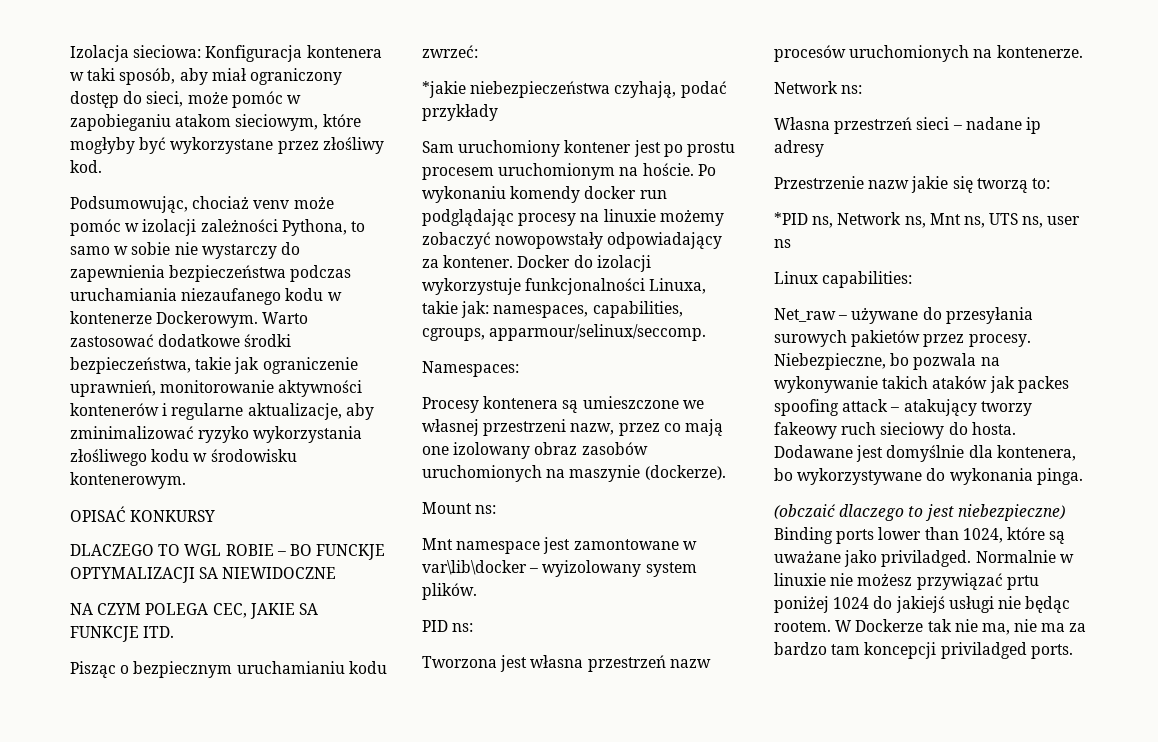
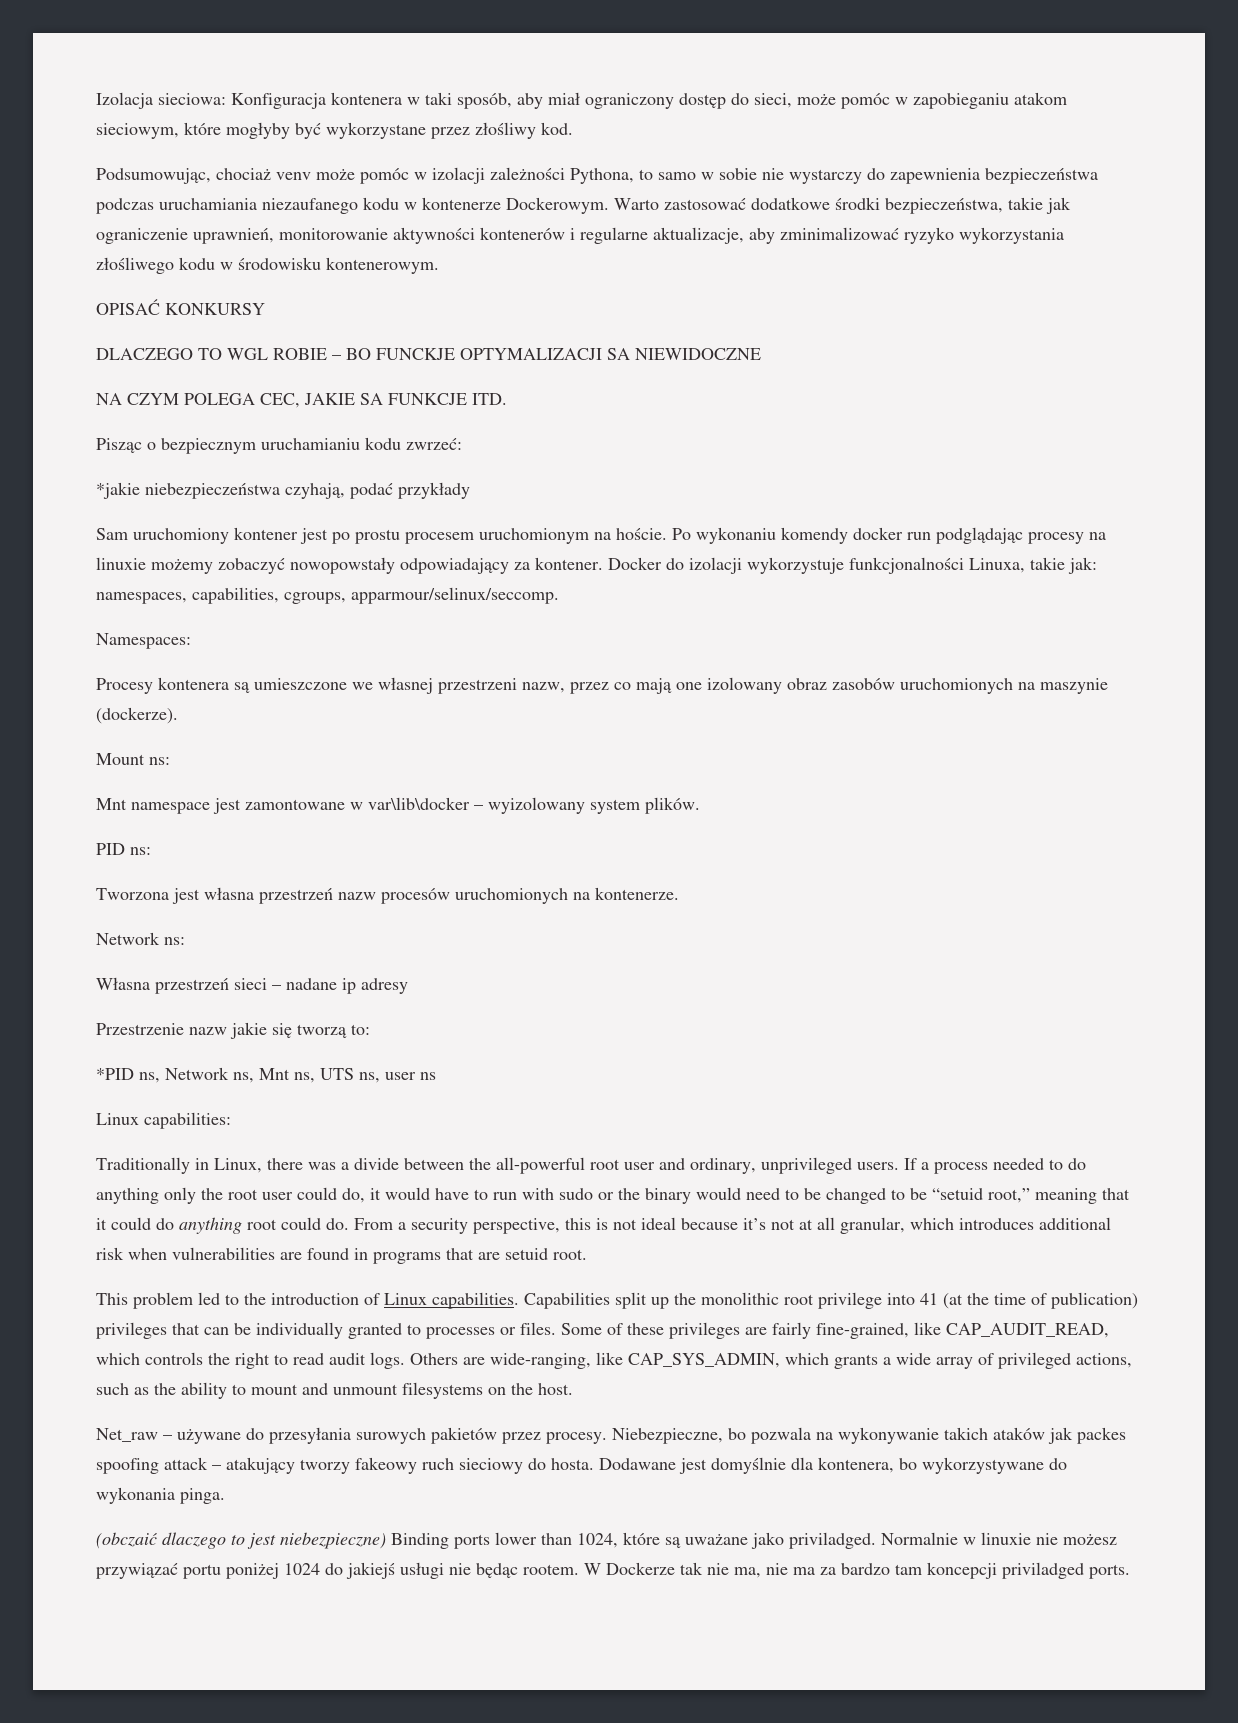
+ Traditionally in Linux, there was a divide between the all-powerful root user and ordinary, unprivileged users. If a process needed to do anything only the root user could do, it would have to run with sudo or the binary would need to be changed to be “setuid root,” meaning that it could do anything root could do. From a security perspective, this is not ideal because it’s not at all granular, which introduces additional risk when vulnerabilities are found in programs that are setuid root.
+ This problem led to the introduction of Linux capabilities. Capabilities split up the monolithic root privilege into 41 (at the time of publication) privileges that can be individually granted to processes or files. Some of these privileges are fairly fine-grained, like CAP_AUDIT_READ, which controls the right to read audit logs. Others are wide-ranging, like CAP_SYS_ADMIN, which grants a wide array of privileged actions, such as the ability to mount and unmount filesystems on the host.
- Normalnie w linuxie nie możesz przywiązać prtu poniżej 1024 do jakiejś usługi nie będąc rootem.
+ Normalnie w linuxie nie możesz przywiązać portu poniżej 1024 do jakiejś usługi nie będąc rootem.

